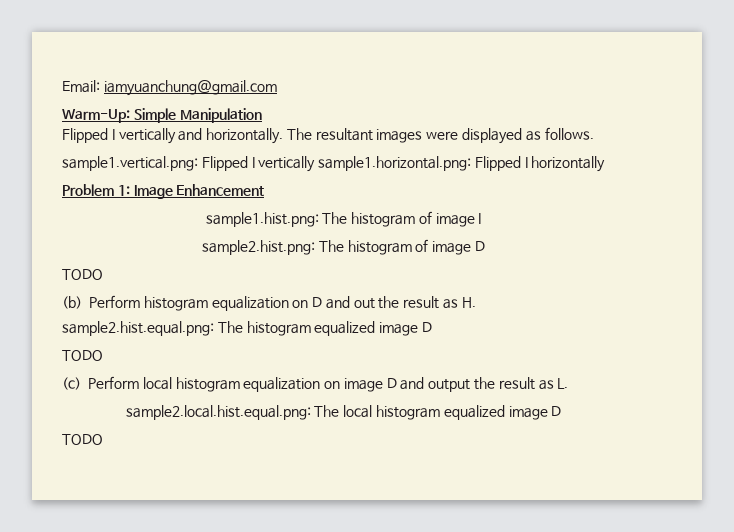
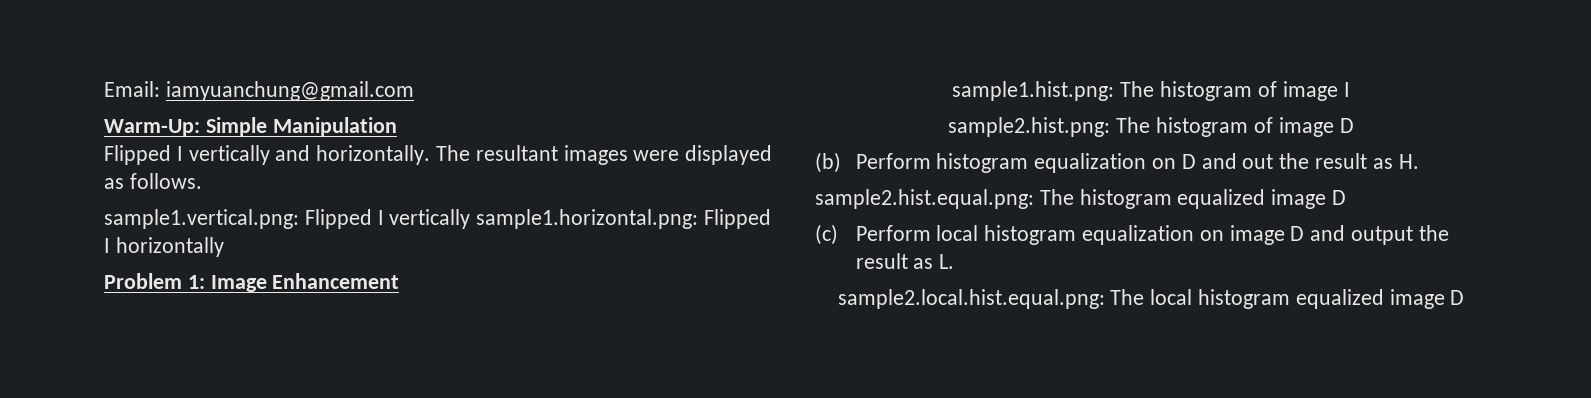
  sample2.hist.png: The histogram of image D
- TODO
  sample2.hist.equal.png: The histogram equalized image D
- TODO
  sample2.local.hist.equal.png: The local histogram equalized image D
- TODO

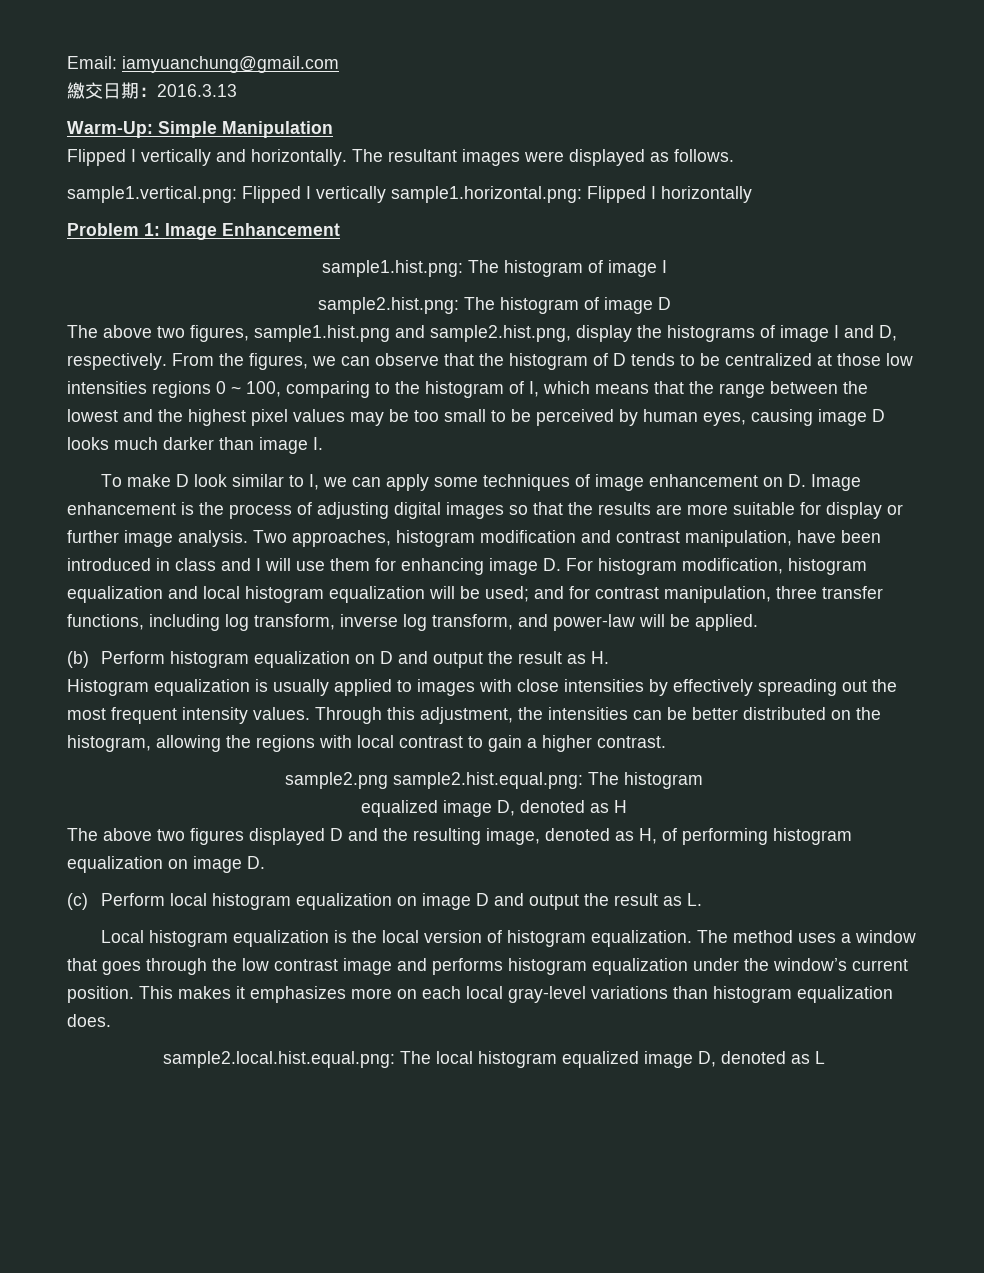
+ 繳交日期：2016.3.13
+ The above two figures, sample1.hist.png and sample2.hist.png, display the histograms of image I and D, respectively. From the figures, we can observe that the histogram of D tends to be centralized at those low intensities regions 0 ~ 100, comparing to the histogram of I, which means that the range between the lowest and the highest pixel values may be too small to be perceived by human eyes, causing image D looks much darker than image I.
+ To make D look similar to I, we can apply some techniques of image enhancement on D. Image enhancement is the process of adjusting digital images so that the results are more suitable for display or further image analysis. Two approaches, histogram modification and contrast manipulation, have been introduced in class and I will use them for enhancing image D. For histogram modification, histogram equalization and local histogram equalization will be used; and for contrast manipulation, three transfer functions, including log transform, inverse log transform, and power-law will be applied.
- (b) Perform histogram equalization on D and out the result as H.
+ (b) Perform histogram equalization on D and output the result as H.
- sample2.hist.equal.png: The histogram equalized image D
+ Histogram equalization is usually applied to images with close intensities by effectively spreading out the most frequent intensity values. Through this adjustment, the intensities can be better distributed on the histogram, allowing the regions with local contrast to gain a higher contrast.
+ sample2.png sample2.hist.equal.png: The histogram
+ equalized image D, denoted as H
+ The above two figures displayed D and the resulting image, denoted as H, of performing histogram equalization on image D.
+ Local histogram equalization is the local version of histogram equalization. The method uses a window that goes through the low contrast image and performs histogram equalization under the window’s current position. This makes it emphasizes more on each local gray-level variations than histogram equalization does.
- sample2.local.hist.equal.png: The local histogram equalized image D
+ sample2.local.hist.equal.png: The local histogram equalized image D, denoted as L

